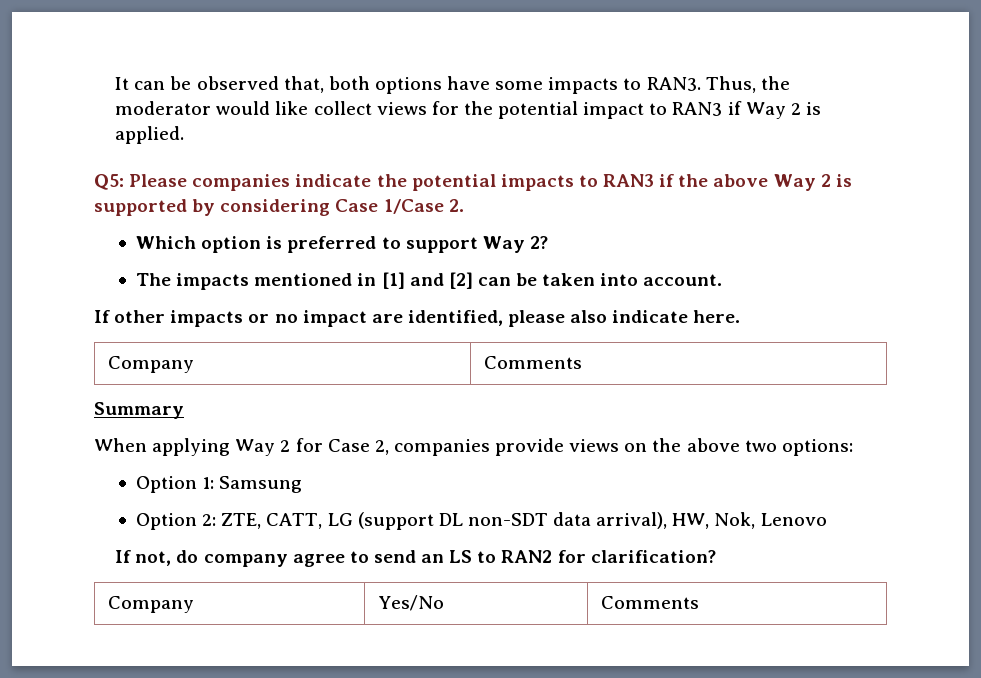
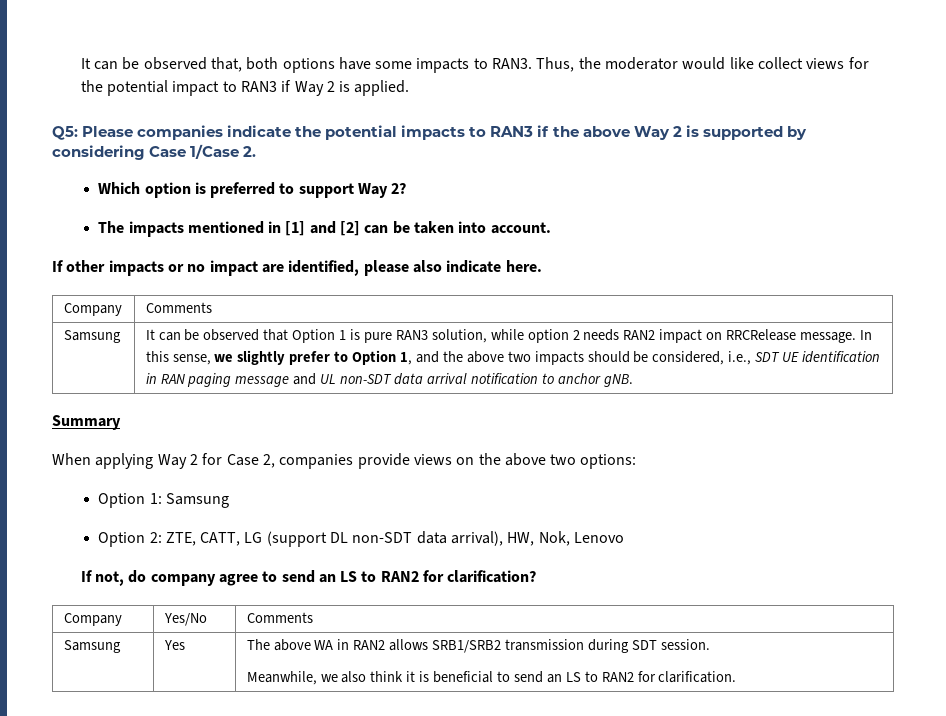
+ Samsung | It can be observed that Option 1 is pure RAN3 solution, while option 2 needs RAN2 impact on RRCRelease message. In this sense, we slightly prefer to Option 1, and the above two impacts should be considered, i.e., SDT UE identification in RAN paging message and UL non-SDT data arrival notification to anchor gNB.
+ Samsung | Yes | The above WA in RAN2 allows SRB1/SRB2 transmission during SDT session.
+ Meanwhile, we also think it is beneficial to send an LS to RAN2 for clarification.

